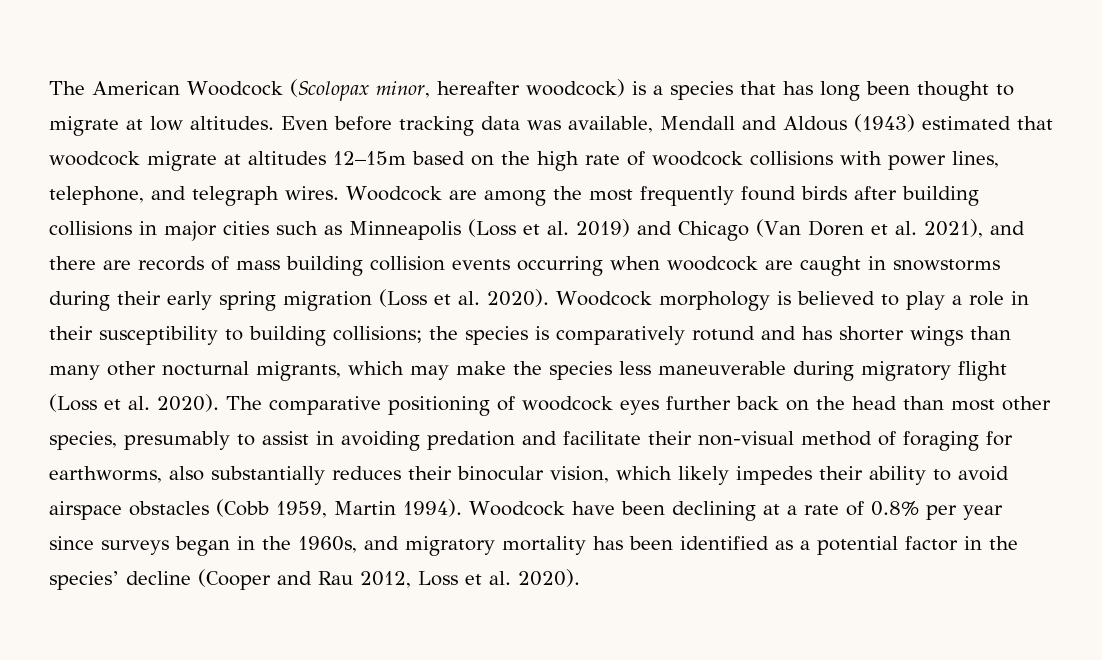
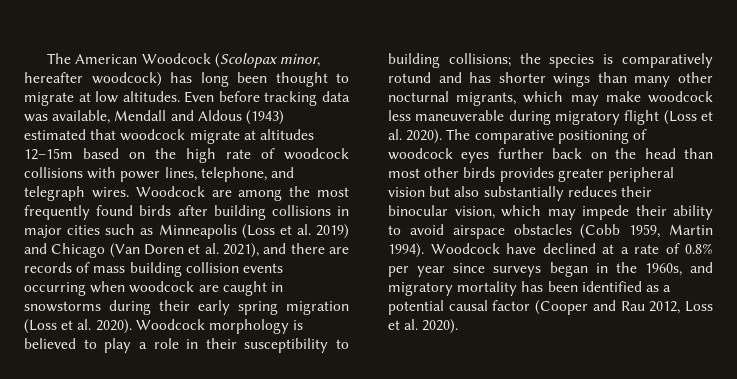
- The American Woodcock (Scolopax minor, hereafter woodcock) is a species that has long been thought to migrate at low altitudes.
+ The American Woodcock (Scolopax minor, hereafter woodcock) has long been thought to migrate at low altitudes.
- Woodcock morphology is believed to play a role in their susceptibility to building collisions; the species is comparatively rotund and has shorter wings than many other nocturnal migrants, which may make the species less maneuverable during migratory flight (Loss et al. 2020).
+ Woodcock morphology is believed to play a role in their susceptibility to building collisions; the species is comparatively rotund and has shorter wings than many other nocturnal migrants, which may make woodcock less maneuverable during migratory flight (Loss et al. 2020).
- The comparative positioning of woodcock eyes further back on the head than most other species, presumably to assist in avoiding predation and facilitate their non-visual method of foraging for earthworms, also substantially reduces their binocular vision, which likely impedes their ability to avoid airspace obstacles (Cobb 1959, Martin 1994).
+ The comparative positioning of woodcock eyes further back on the head than most other birds provides greater peripheral vision but also substantially reduces their binocular vision, which may impede their ability to avoid airspace obstacles (Cobb 1959, Martin 1994).
- Woodcock have been declining at a rate of 0.8% per year since surveys began in the 1960s, and migratory mortality has been identified as a potential factor in the species’ decline (Cooper and Rau 2012, Loss et al. 2020).
+ Woodcock have declined at a rate of 0.8% per year since surveys began in the 1960s, and migratory mortality has been identified as a potential causal factor (Cooper and Rau 2012, Loss et al. 2020).

